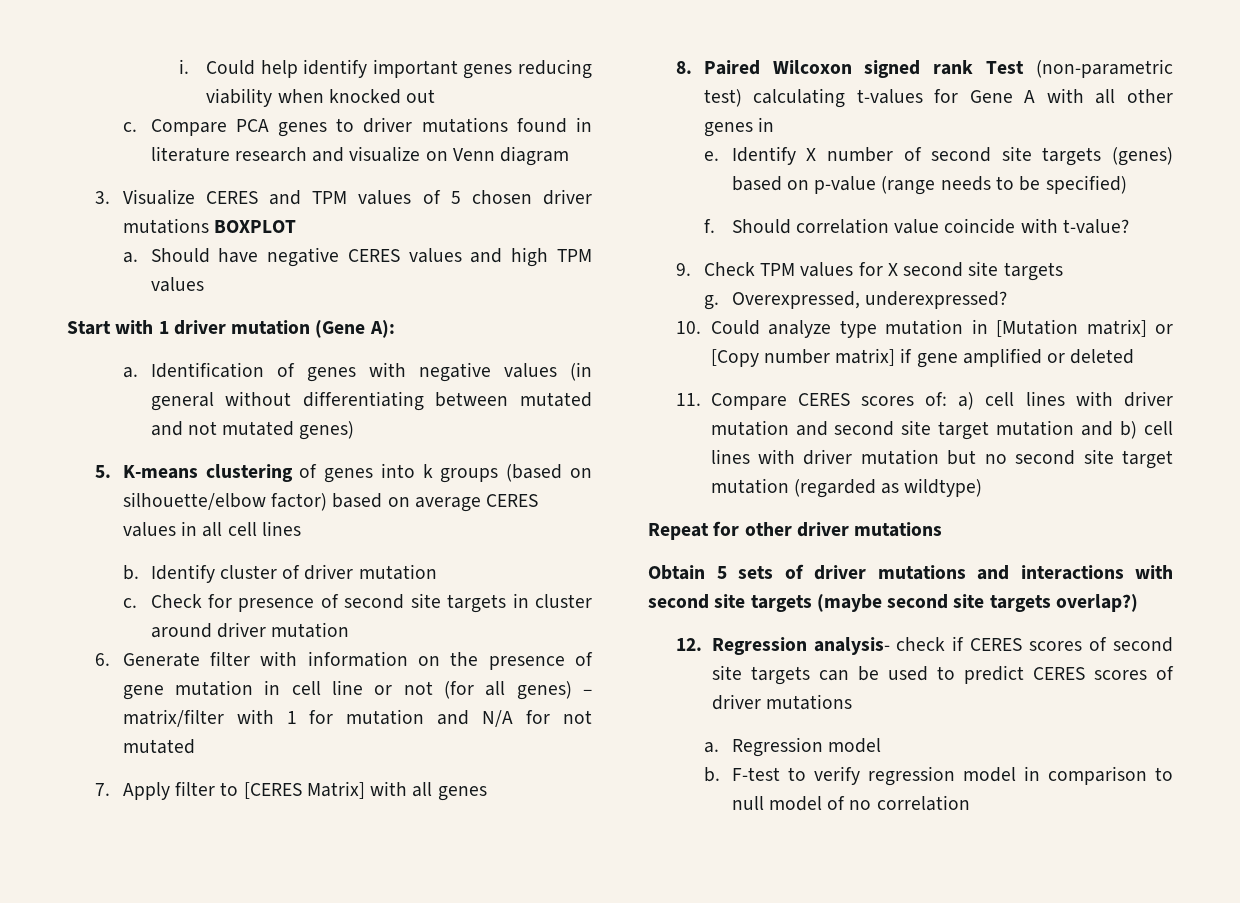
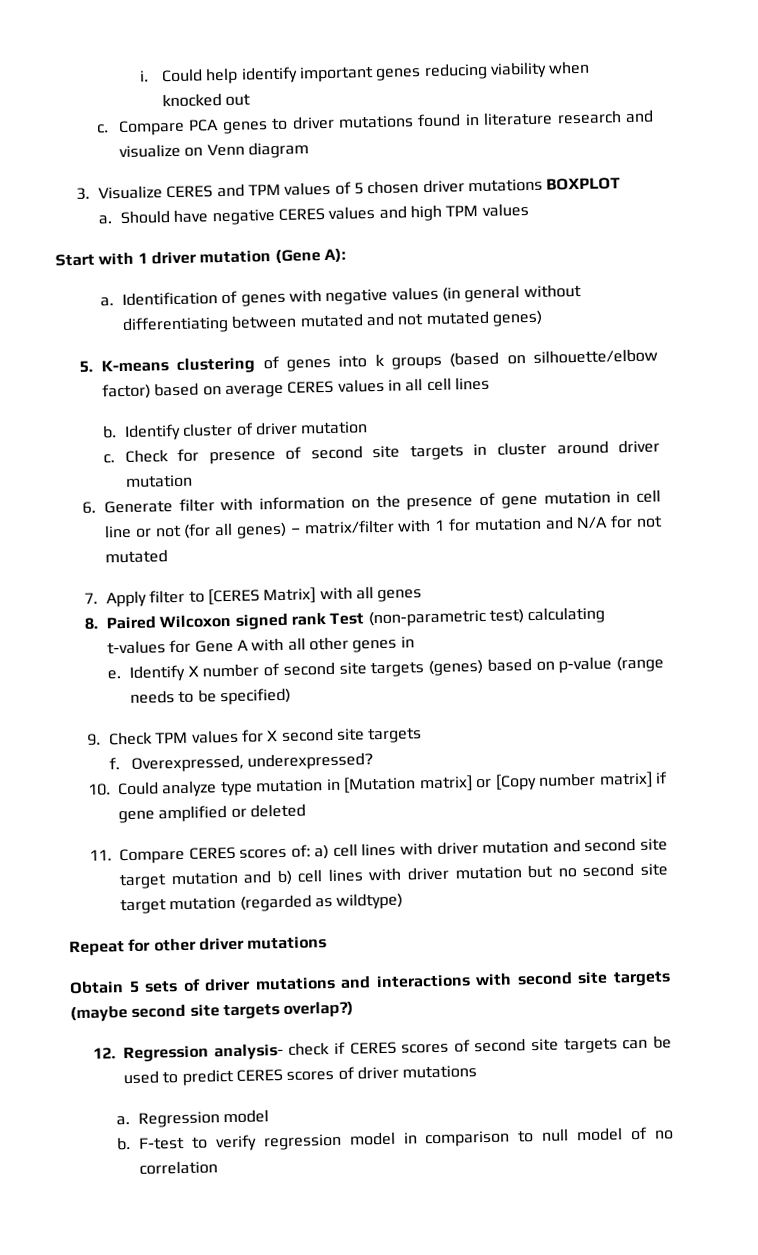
- f. Should correlation value coincide with t-value?
- g.
+ f.

